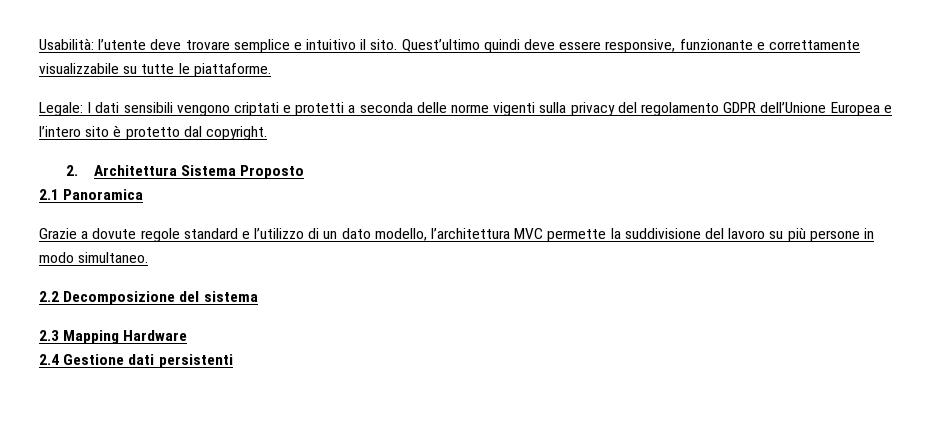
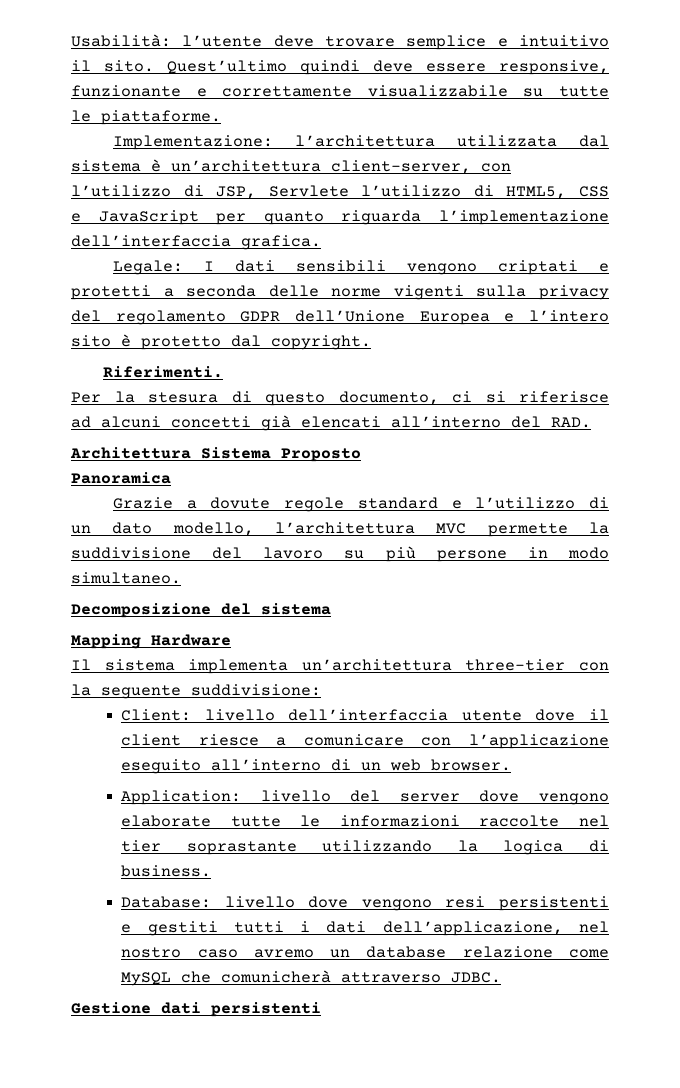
+ Implementazione: l’architettura utilizzata dal sistema è un’architettura client-server, con l’utilizzo di JSP, Servlete l’utilizzo di HTML5, CSS e JavaScript per quanto riguarda l’implementazione dell’interfaccia grafica.
- 2. Architettura Sistema Proposto
+ Riferimenti.
+ Per la stesura di questo documento, ci si riferisce ad alcuni concetti già elencati all’interno del RAD.
+ Architettura Sistema Proposto
- 2.1 Panoramica
+ Panoramica
- 2.2 Decomposizione del sistema
+ Decomposizione del sistema
- 2.3 Mapping Hardware
+ Mapping Hardware
- 2.4 Gestione dati persistenti
+ Il sistema implementa un’architettura three-tier con la seguente suddivisione:
+ Client: livello dell’interfaccia utente dove il client riesce a comunicare con l’applicazione eseguito all’interno di un web browser.
+ Application: livello del server dove vengono elaborate tutte le informazioni raccolte nel tier soprastante utilizzando la logica di business.
+ Database: livello dove vengono resi persistenti e gestiti tutti i dati dell’applicazione, nel nostro caso avremo un database relazione come MySQL che comunicherà attraverso JDBC.
+ Gestione dati persistenti

